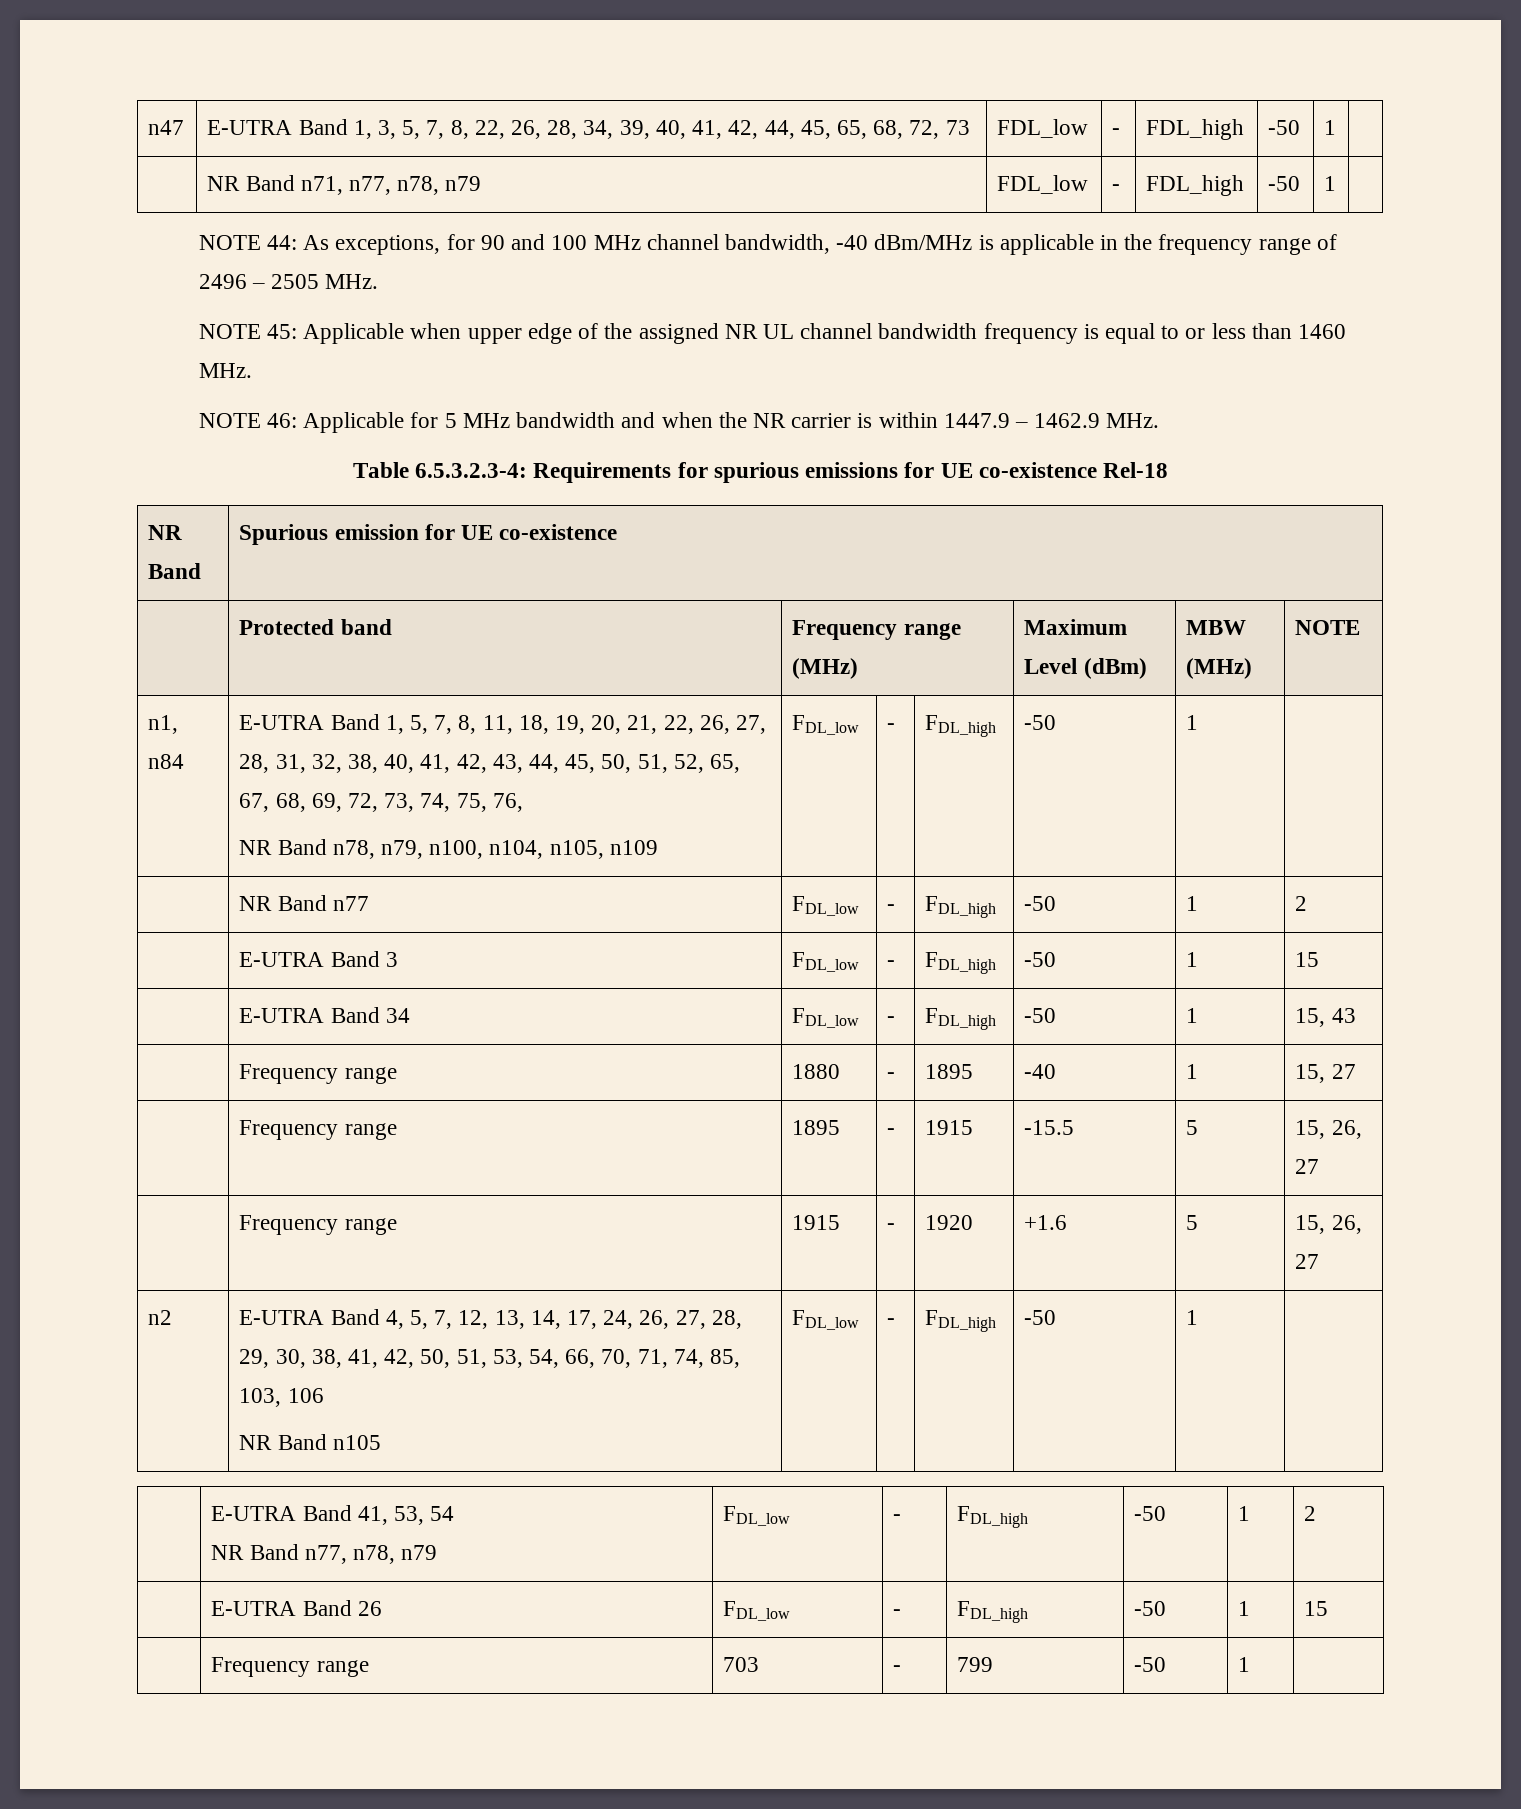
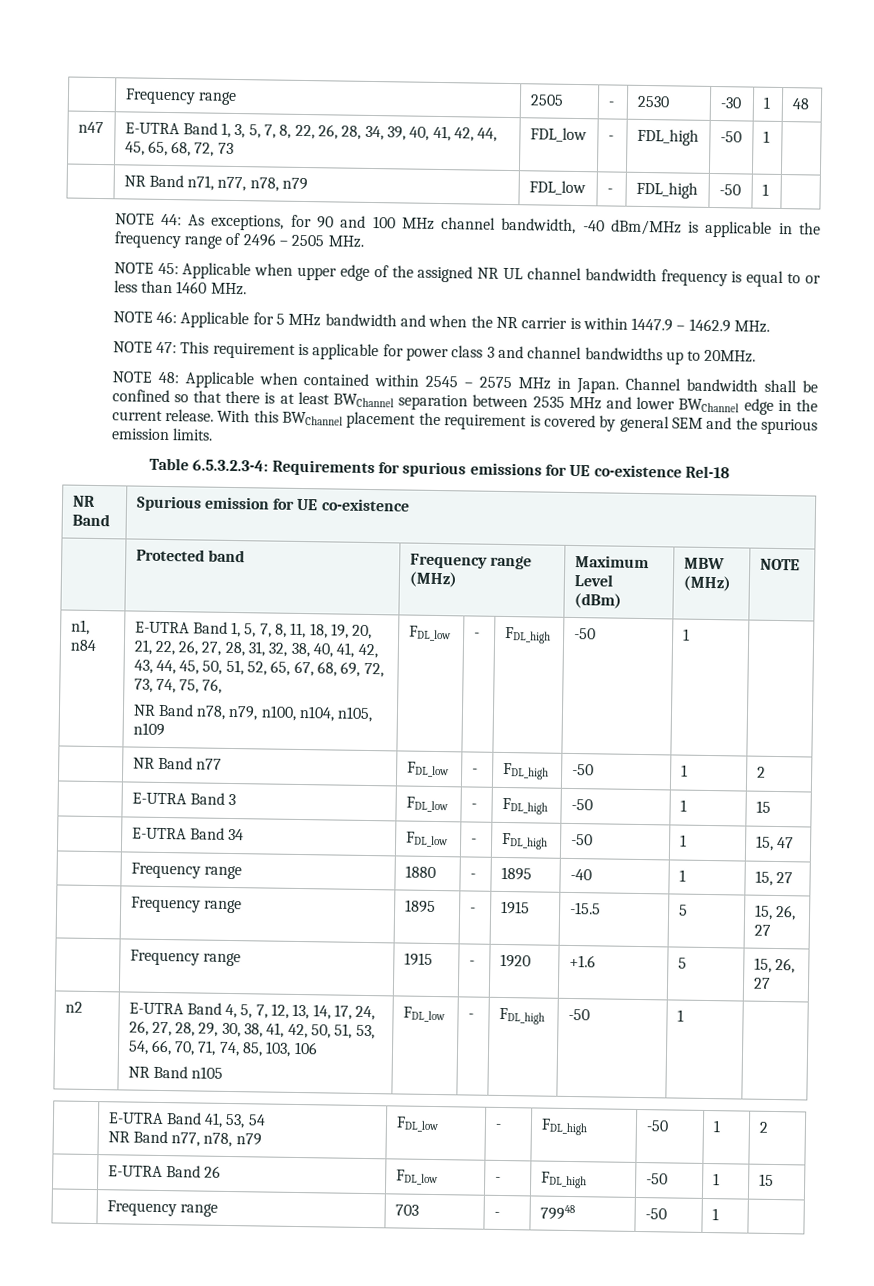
+ | Frequency range | 2505 | - | 2530 | -30 | 1 | 48
+ NOTE 47: This requirement is applicable for power class 3 and channel bandwidths up to 20MHz.
+ NOTE 48: Applicable when contained within 2545 – 2575 MHz in Japan. Channel bandwidth shall be confined so that there is at least BWChannel separation between 2535 MHz and lower BWChannel edge in the current release. With this BWChannel placement the requirement is covered by general SEM and the spurious emission limits.
- | E-UTRA Band 34 | FDL_low | - | FDL_high | -50 | 1 | 15, 43
+ | E-UTRA Band 34 | FDL_low | - | FDL_high | -50 | 1 | 15, 47
- | Frequency range | 703 | - | 799 | -50 | 1 |
+ | Frequency range | 703 | - | 79948 | -50 | 1 |

